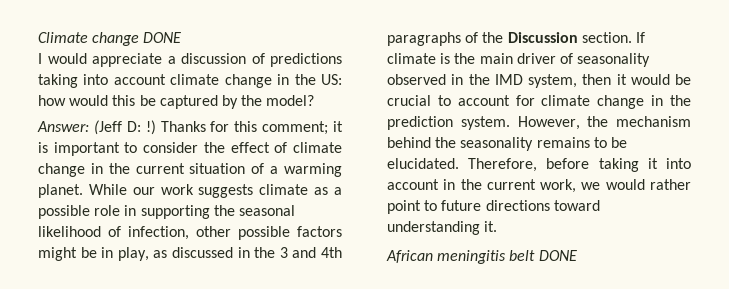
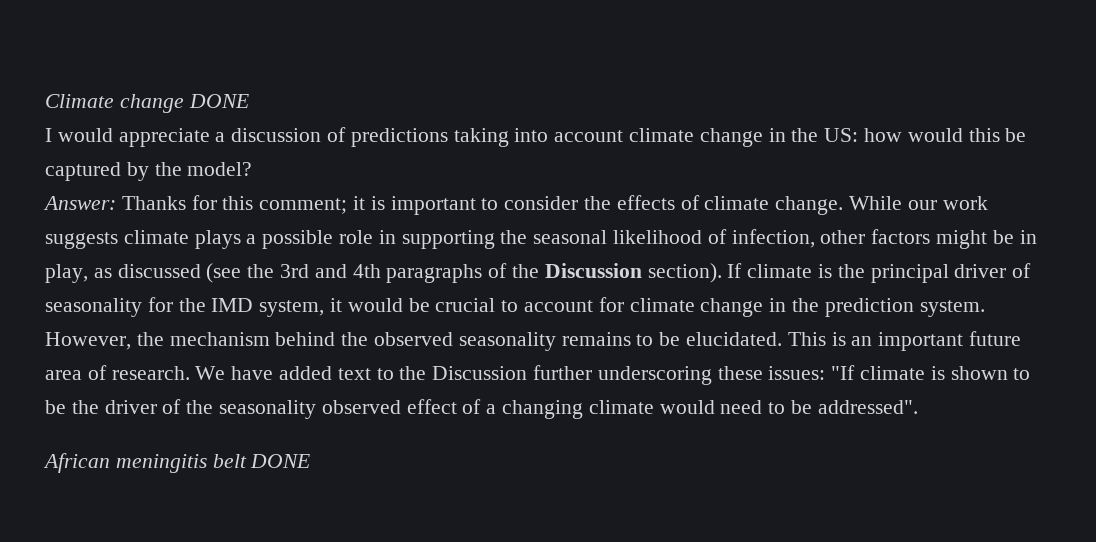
- Answer: (Jeff D: !) Thanks for this comment; it is important to consider the effect of climate change in the current situation of a warming planet.
+ Answer: Thanks for this comment; it is important to consider the effects of climate change.
- While our work suggests climate as a possible role in supporting the seasonal likelihood of infection, other possible factors might be in play, as discussed in the 3 and 4th paragraphs of the Discussion section.
+ While our work suggests climate plays a possible role in supporting the seasonal likelihood of infection, other factors might be in play, as discussed (see the 3rd and 4th paragraphs of the Discussion section).
- If climate is the main driver of seasonality observed in the IMD system, then it would be crucial to account for climate change in the prediction system.
+ If climate is the principal driver of seasonality for the IMD system, it would be crucial to account for climate change in the prediction system.
- However, the mechanism behind the seasonality remains to be elucidated.
+ However, the mechanism behind the observed seasonality remains to be elucidated.
- Therefore, before taking it into account in the current work, we would rather point to future directions toward understanding it.
+ This is an important future area of research. We have added text to the Discussion further underscoring these issues: "If climate is shown to be the driver of the seasonality observed effect of a changing climate would need to be addressed".

